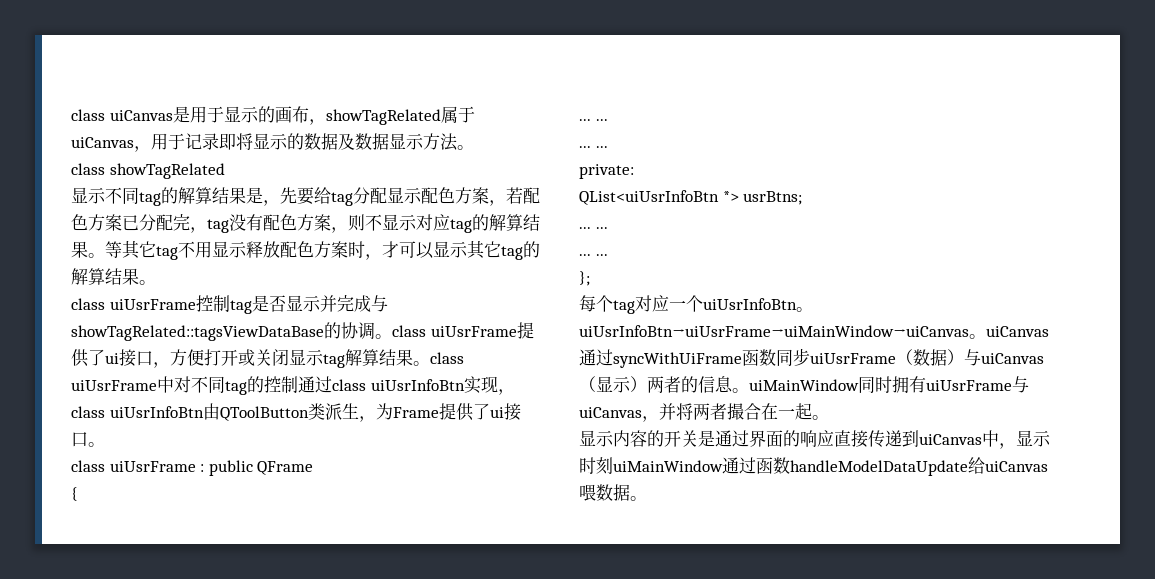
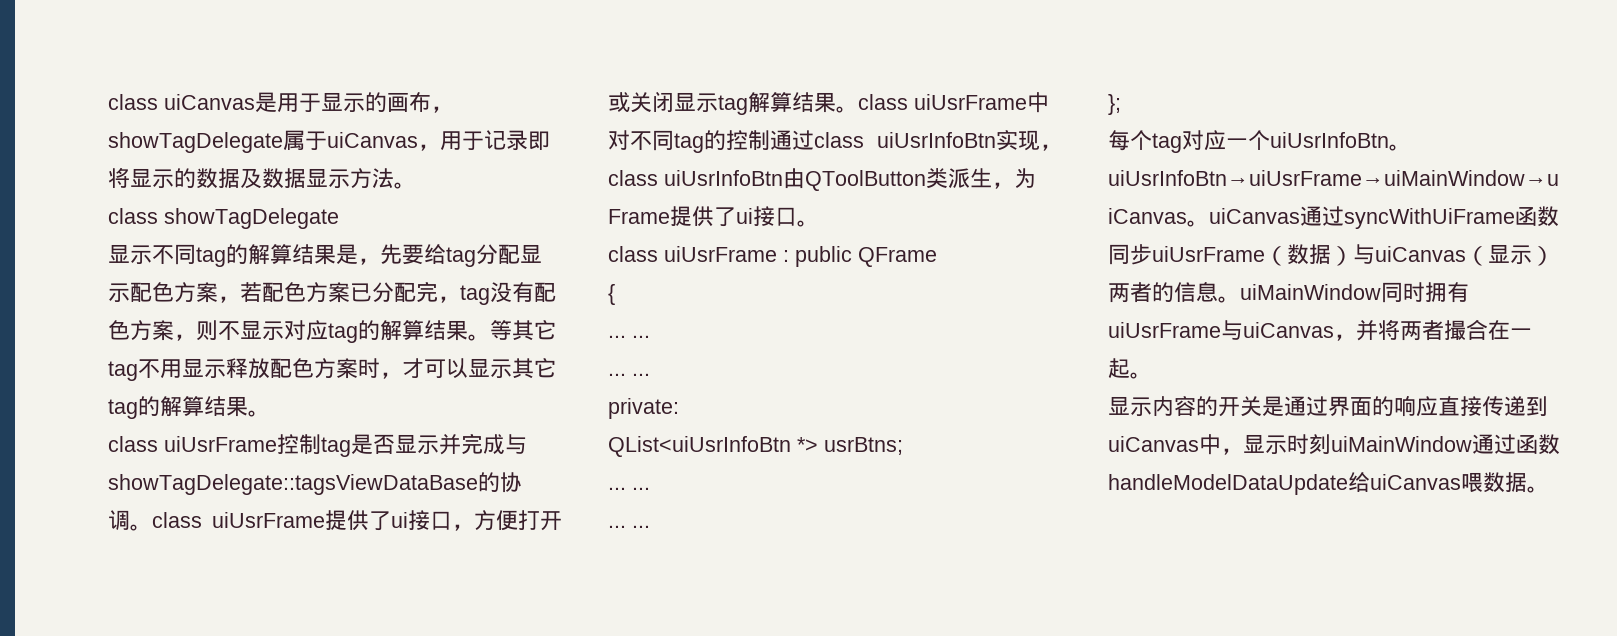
- class uiCanvas是用于显示的画布，showTagRelated属于uiCanvas，用于记录即将显示的数据及数据显示方法。
+ class uiCanvas是用于显示的画布，showTagDelegate属于uiCanvas，用于记录即将显示的数据及数据显示方法。
- class showTagRelated
+ class showTagDelegate
- class uiUsrFrame控制tag是否显示并完成与showTagRelated::tagsViewDataBase的协调。class uiUsrFrame提供了ui接口，方便打开或关闭显示tag解算结果。class uiUsrFrame中对不同tag的控制通过class uiUsrInfoBtn实现，class uiUsrInfoBtn由QToolButton类派生，为Frame提供了ui接口。
+ class uiUsrFrame控制tag是否显示并完成与showTagDelegate::tagsViewDataBase的协调。class uiUsrFrame提供了ui接口，方便打开或关闭显示tag解算结果。class uiUsrFrame中对不同tag的控制通过class uiUsrInfoBtn实现，class uiUsrInfoBtn由QToolButton类派生，为Frame提供了ui接口。

